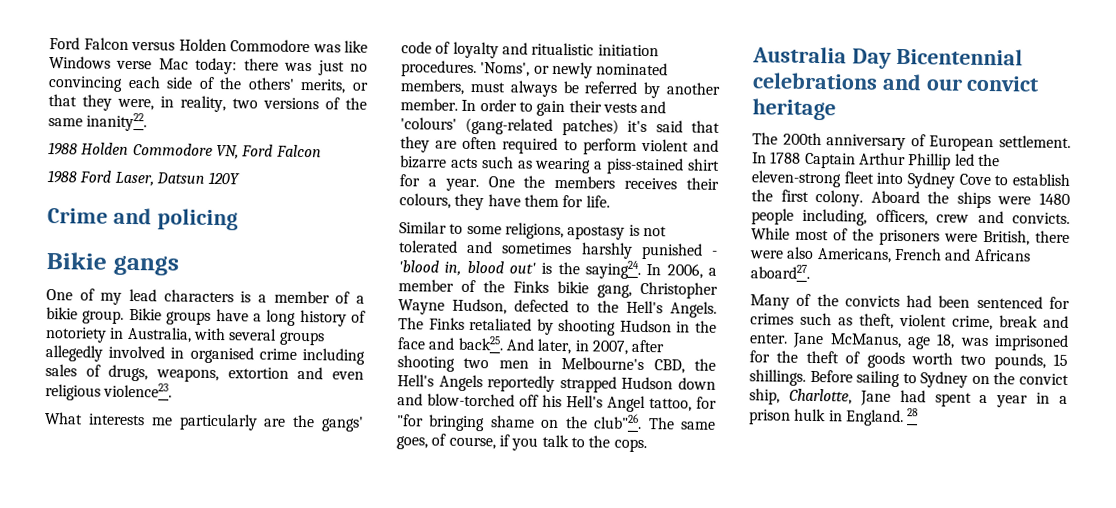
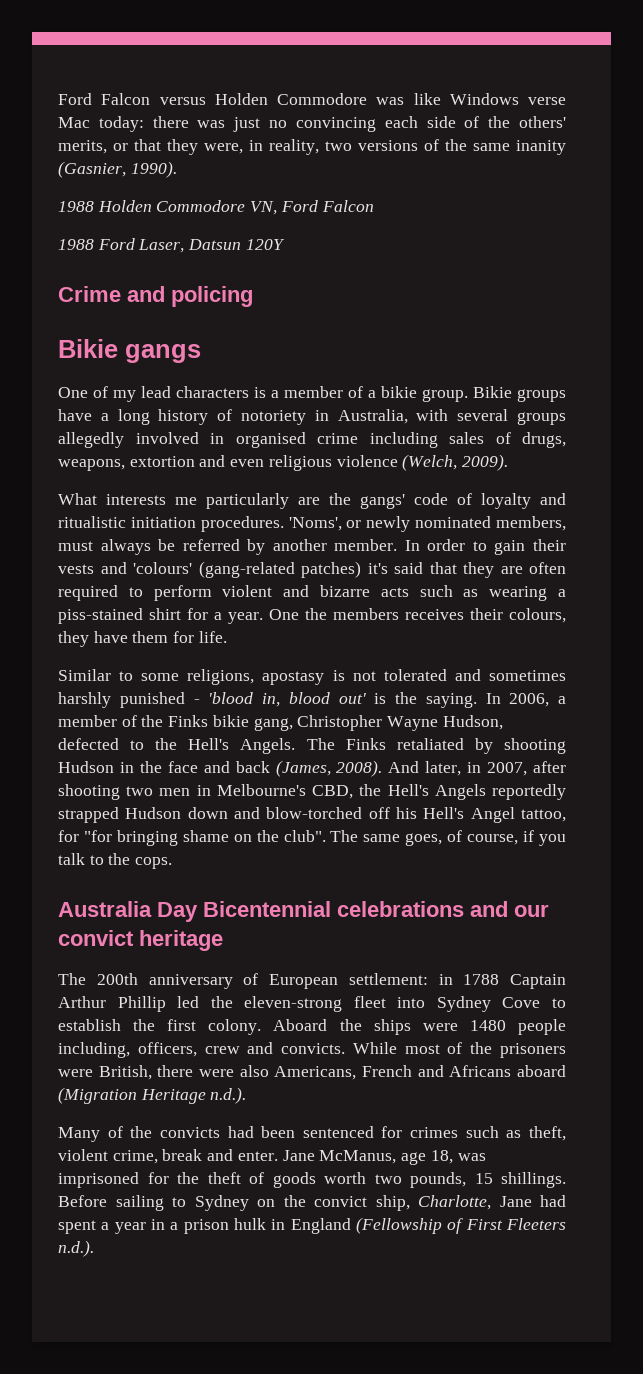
- Ford Falcon versus Holden Commodore was like Windows verse Mac today: there was just no convincing each side of the others' merits, or that they were, in reality, two versions of the same inanity22.
+ Ford Falcon versus Holden Commodore was like Windows verse Mac today: there was just no convincing each side of the others' merits, or that they were, in reality, two versions of the same inanity (Gasnier, 1990).
- Bikie groups have a long history of notoriety in Australia, with several groups allegedly involved in organised crime including sales of drugs, weapons, extortion and even religious violence23.
+ Bikie groups have a long history of notoriety in Australia, with several groups allegedly involved in organised crime including sales of drugs, weapons, extortion and even religious violence (Welch, 2009).
- Similar to some religions, apostasy is not tolerated and sometimes harshly punished - 'blood in, blood out' is the saying24.
+ Similar to some religions, apostasy is not tolerated and sometimes harshly punished - 'blood in, blood out' is the saying.
- The Finks retaliated by shooting Hudson in the face and back25.
+ The Finks retaliated by shooting Hudson in the face and back (James, 2008).
- And later, in 2007, after shooting two men in Melbourne's CBD, the Hell's Angels reportedly strapped Hudson down and blow-torched off his Hell's Angel tattoo, for "for bringing shame on the club"26.
+ And later, in 2007, after shooting two men in Melbourne's CBD, the Hell's Angels reportedly strapped Hudson down and blow-torched off his Hell's Angel tattoo, for "for bringing shame on the club".
- The 200th anniversary of European settlement. In 1788 Captain Arthur Phillip led the eleven-strong fleet into Sydney Cove to establish the first colony.
+ The 200th anniversary of European settlement: in 1788 Captain Arthur Phillip led the eleven-strong fleet into Sydney Cove to establish the first colony.
- While most of the prisoners were British, there were also Americans, French and Africans aboard27.
+ While most of the prisoners were British, there were also Americans, French and Africans aboard (Migration Heritage n.d.).
- Before sailing to Sydney on the convict ship, Charlotte, Jane had spent a year in a prison hulk in England. 28
+ Before sailing to Sydney on the convict ship, Charlotte, Jane had spent a year in a prison hulk in England (Fellowship of First Fleeters n.d.).

